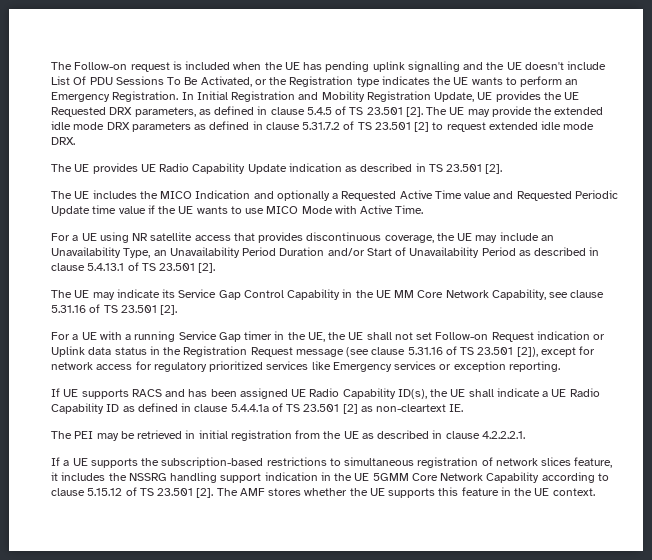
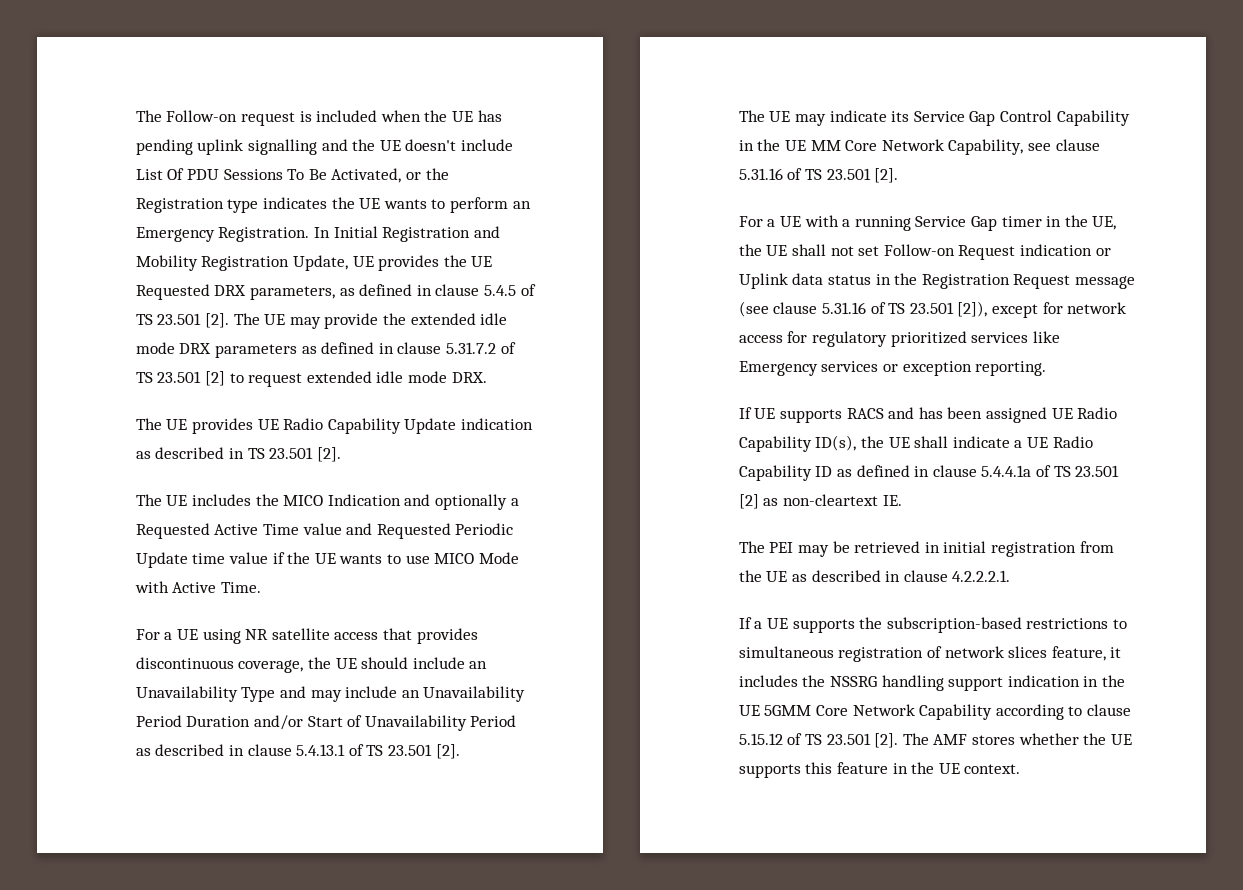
- For a UE using NR satellite access that provides discontinuous coverage, the UE may include an Unavailability Type, an Unavailability Period Duration and/or Start of Unavailability Period as described in clause 5.4.13.1 of TS 23.501 [2].
+ For a UE using NR satellite access that provides discontinuous coverage, the UE should include an Unavailability Type and may include an Unavailability Period Duration and/or Start of Unavailability Period as described in clause 5.4.13.1 of TS 23.501 [2].

